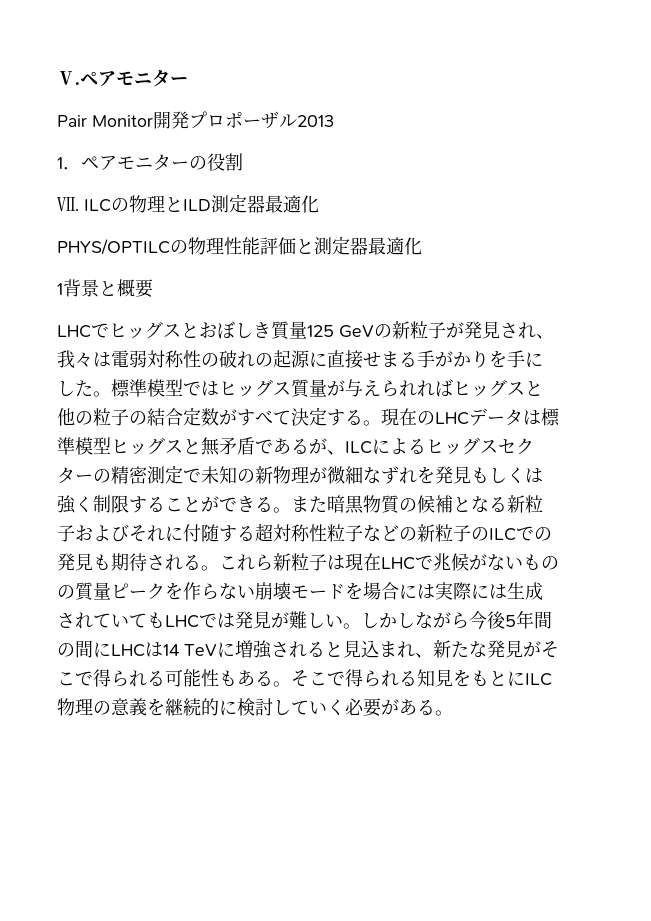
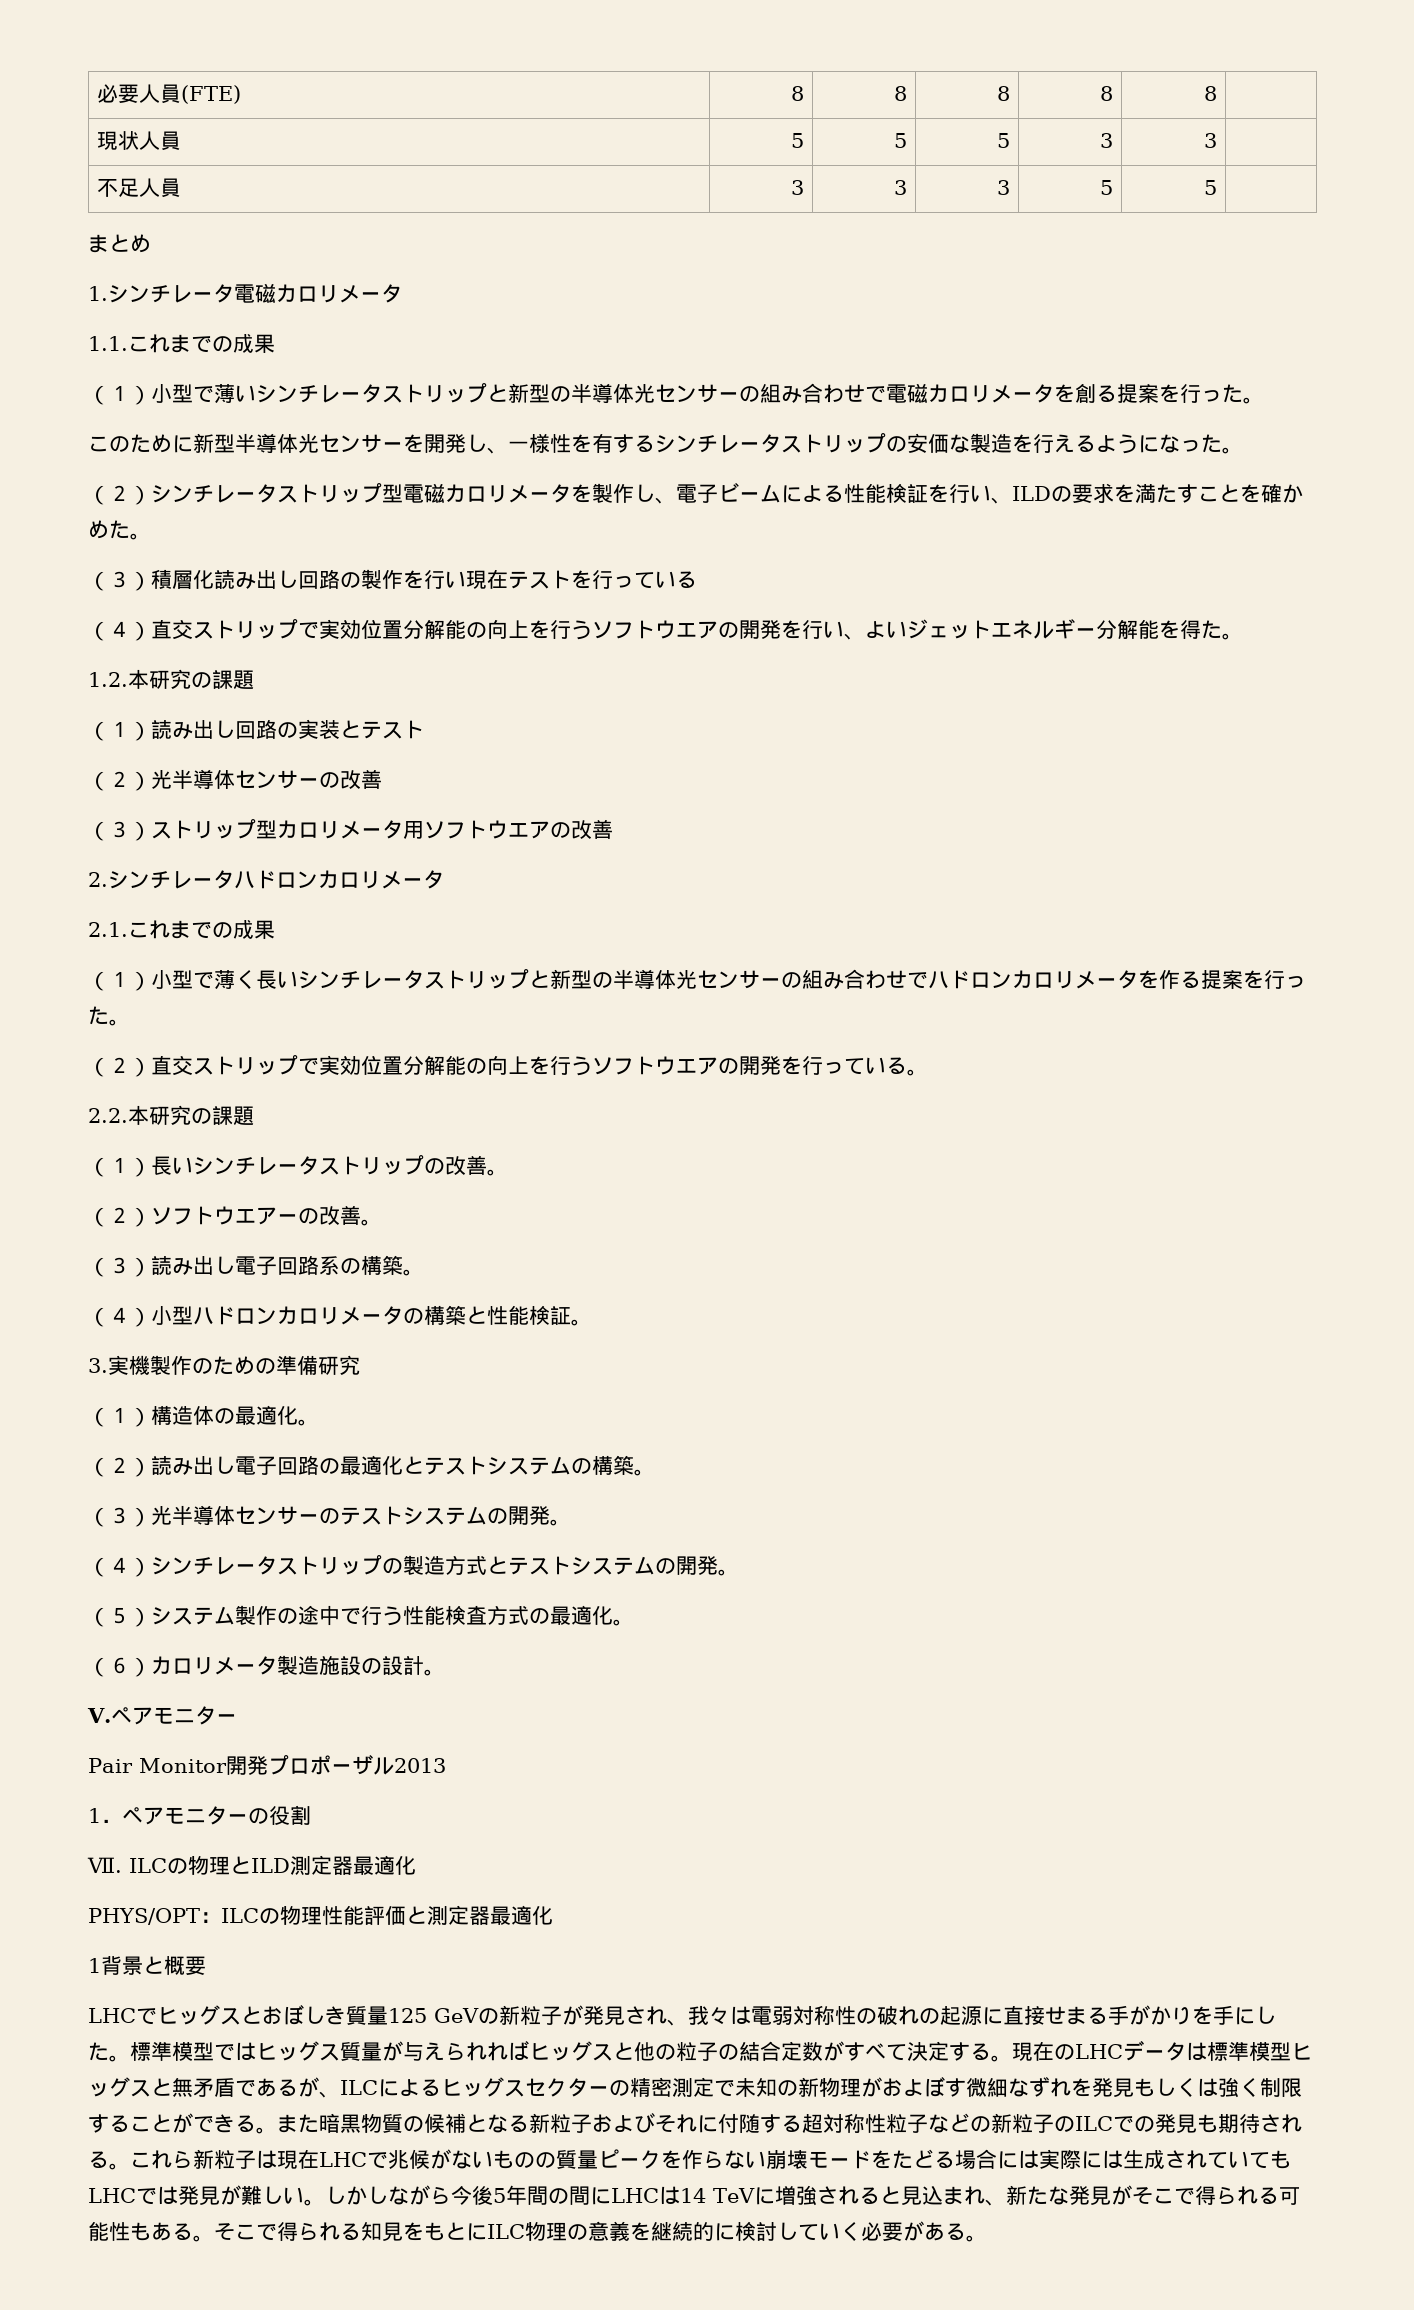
+ 必要人員(FTE) | 8 | 8 | 8 | 8 | 8 |
+ 現状人員 | 5 | 5 | 5 | 3 | 3 |
+ 不足人員 | 3 | 3 | 3 | 5 | 5 |
+ まとめ
+ 1.シンチレータ電磁カロリメータ
+ 1.1.これまでの成果
+ （１）小型で薄いシンチレータストリップと新型の半導体光センサーの組み合わせで電磁カロリメータを創る提案を行った。
+ このために新型半導体光センサーを開発し、一様性を有するシンチレータストリップの安価な製造を行えるようになった。
+ （２）シンチレータストリップ型電磁カロリメータを製作し、電子ビームによる性能検証を行い、ILDの要求を満たすことを確かめた。
+ （３）積層化読み出し回路の製作を行い現在テストを行っている
+ （４）直交ストリップで実効位置分解能の向上を行うソフトウエアの開発を行い、よいジェットエネルギー分解能を得た。
+ 1.2.本研究の課題
+ （１）読み出し回路の実装とテスト
+ （２）光半導体センサーの改善
+ （３）ストリップ型カロリメータ用ソフトウエアの改善
+ 2.シンチレータハドロンカロリメータ
+ 2.1.これまでの成果
+ （１）小型で薄く長いシンチレータストリップと新型の半導体光センサーの組み合わせでハドロンカロリメータを作る提案を行った。
+ （２）直交ストリップで実効位置分解能の向上を行うソフトウエアの開発を行っている。
+ 2.2.本研究の課題
+ （１）長いシンチレータストリップの改善。
+ （２）ソフトウエアーの改善。
+ （３）読み出し電子回路系の構築。
+ （４）小型ハドロンカロリメータの構築と性能検証。
+ 3.実機製作のための準備研究
+ （１）構造体の最適化。
+ （２）読み出し電子回路の最適化とテストシステムの構築。
+ （３）光半導体センサーのテストシステムの開発。
+ （４）シンチレータストリップの製造方式とテストシステムの開発。
+ （５）システム製作の途中で行う性能検査方式の最適化。
+ （６）カロリメータ製造施設の設計。
- PHYS/OPTILCの物理性能評価と測定器最適化
+ PHYS/OPT：ILCの物理性能評価と測定器最適化
- 現在のLHCデータは標準模型ヒッグスと無矛盾であるが、ILCによるヒッグスセクターの精密測定で未知の新物理が微細なずれを発見もしくは強く制限することができる。
+ 現在のLHCデータは標準模型ヒッグスと無矛盾であるが、ILCによるヒッグスセクターの精密測定で未知の新物理がおよぼす微細なずれを発見もしくは強く制限することができる。
- これら新粒子は現在LHCで兆候がないものの質量ピークを作らない崩壊モードを場合には実際には生成されていてもLHCでは発見が難しい。
+ これら新粒子は現在LHCで兆候がないものの質量ピークを作らない崩壊モードをたどる場合には実際には生成されていてもLHCでは発見が難しい。

